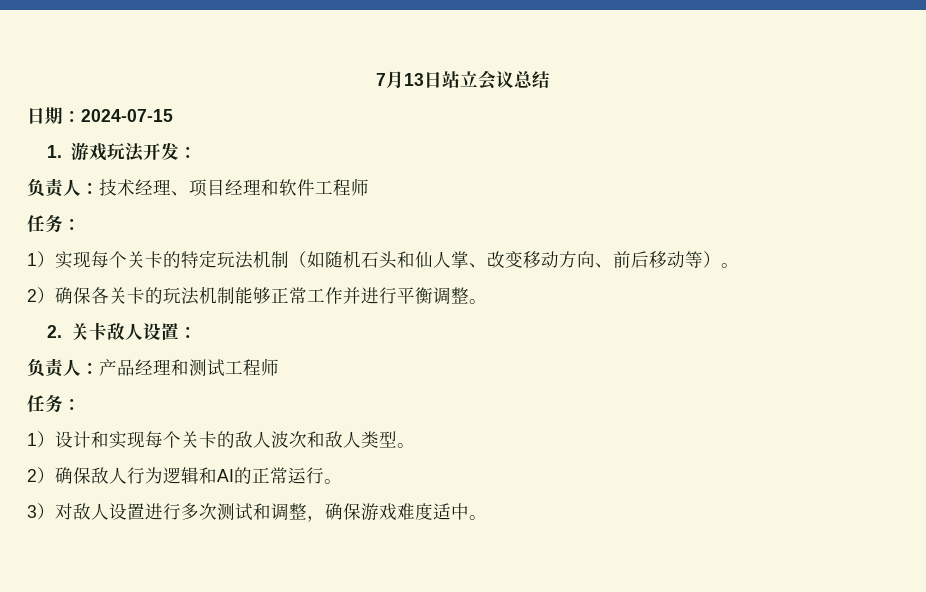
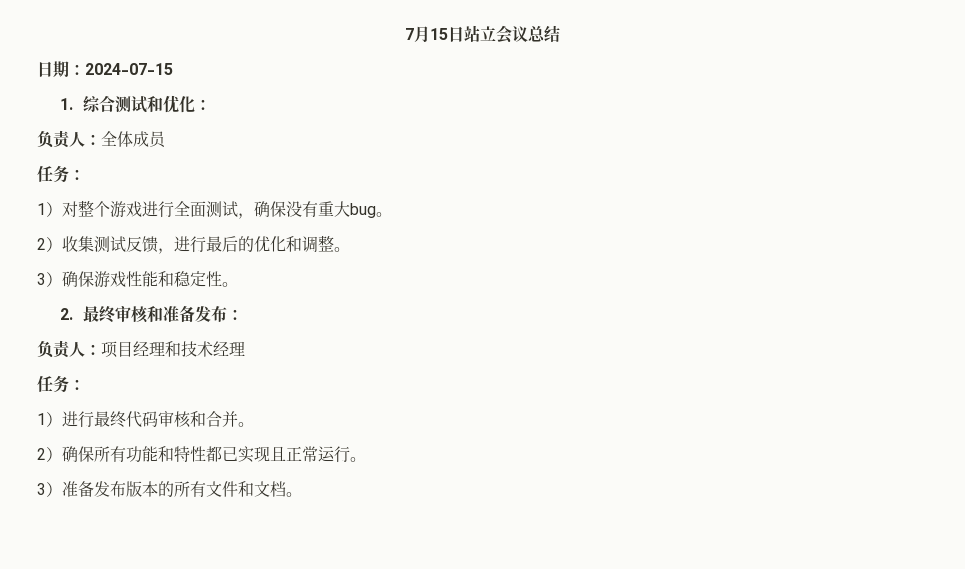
- 7月13日站立会议总结
+ 7月15日站立会议总结
- 1.游戏玩法开发：
- 负责人：技术经理、项目经理和软件工程师
+ 1.综合测试和优化：
+ 负责人：全体成员
  任务：
- 1）实现每个关卡的特定玩法机制（如随机石头和仙人掌、改变移动方向、前后移动等）。
- 2）确保各关卡的玩法机制能够正常工作并进行平衡调整。
- 2.关卡敌人设置：
- 负责人：产品经理和测试工程师
+ 1）对整个游戏进行全面测试，确保没有重大bug。
+ 2）收集测试反馈，进行最后的优化和调整。
+ 3）确保游戏性能和稳定性。
+ 2.最终审核和准备发布：
+ 负责人：项目经理和技术经理
  任务：
- 1）设计和实现每个关卡的敌人波次和敌人类型。
- 2）确保敌人行为逻辑和AI的正常运行。
- 3）对敌人设置进行多次测试和调整，确保游戏难度适中。
+ 1）进行最终代码审核和合并。
+ 2）确保所有功能和特性都已实现且正常运行。
+ 3）准备发布版本的所有文件和文档。

